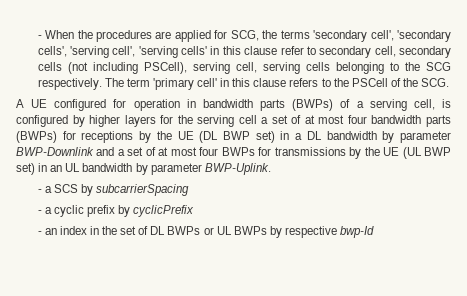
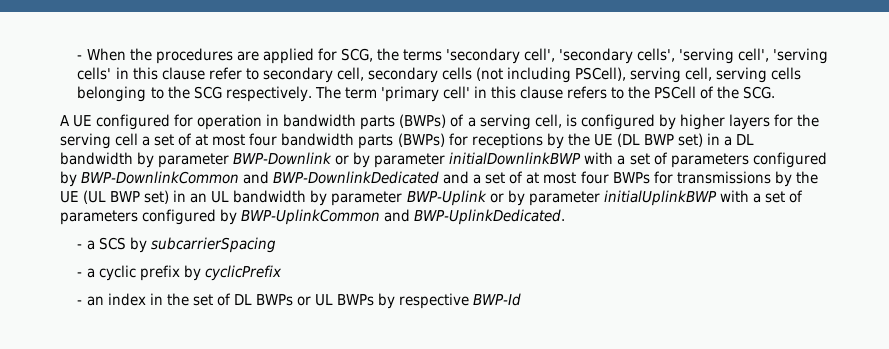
- A UE configured for operation in bandwidth parts (BWPs) of a serving cell, is configured by higher layers for the serving cell a set of at most four bandwidth parts (BWPs) for receptions by the UE (DL BWP set) in a DL bandwidth by parameter BWP-Downlink and a set of at most four BWPs for transmissions by the UE (UL BWP set) in an UL bandwidth by parameter BWP-Uplink.
+ A UE configured for operation in bandwidth parts (BWPs) of a serving cell, is configured by higher layers for the serving cell a set of at most four bandwidth parts (BWPs) for receptions by the UE (DL BWP set) in a DL bandwidth by parameter BWP-Downlink or by parameter initialDownlinkBWP with a set of parameters configured by BWP-DownlinkCommon and BWP-DownlinkDedicated and a set of at most four BWPs for transmissions by the UE (UL BWP set) in an UL bandwidth by parameter BWP-Uplink or by parameter initialUplinkBWP with a set of parameters configured by BWP-UplinkCommon and BWP-UplinkDedicated.
- - an index in the set of DL BWPs or UL BWPs by respective bwp-Id
+ - an index in the set of DL BWPs or UL BWPs by respective BWP-Id

